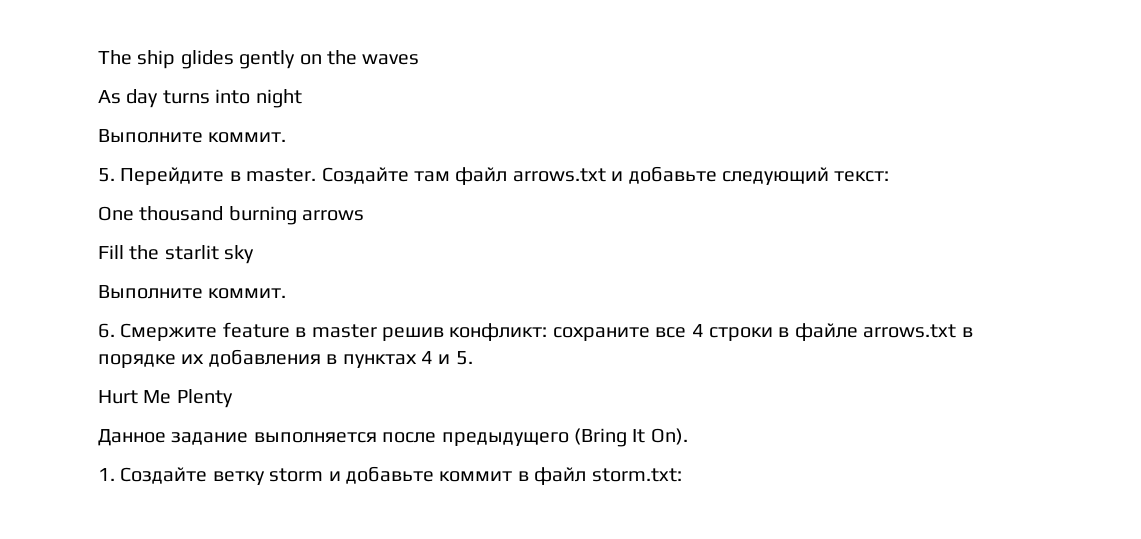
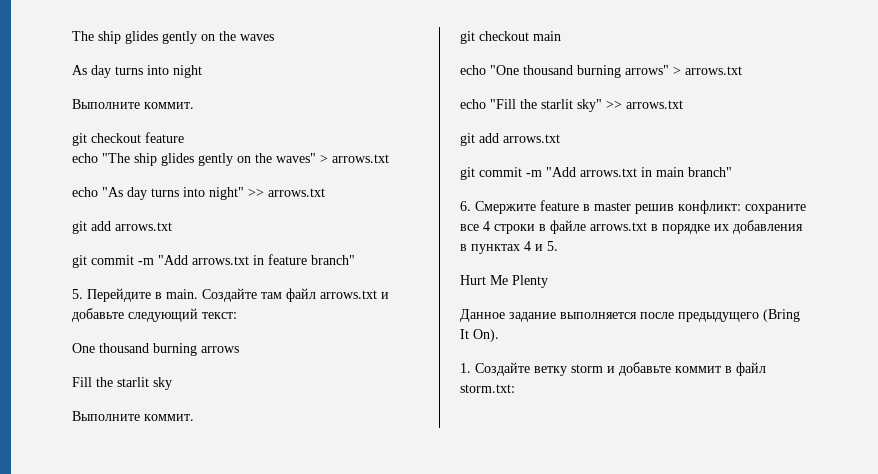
+ git checkout feature
+ echo "The ship glides gently on the waves" > arrows.txt
+ echo "As day turns into night" >> arrows.txt
+ git add arrows.txt
+ git commit -m "Add arrows.txt in feature branch"
- 5. Перейдите в master.
+ 5. Перейдите в main.
+ git checkout main
+ echo "One thousand burning arrows" > arrows.txt
+ echo "Fill the starlit sky" >> arrows.txt
+ git add arrows.txt
+ git commit -m "Add arrows.txt in main branch"

